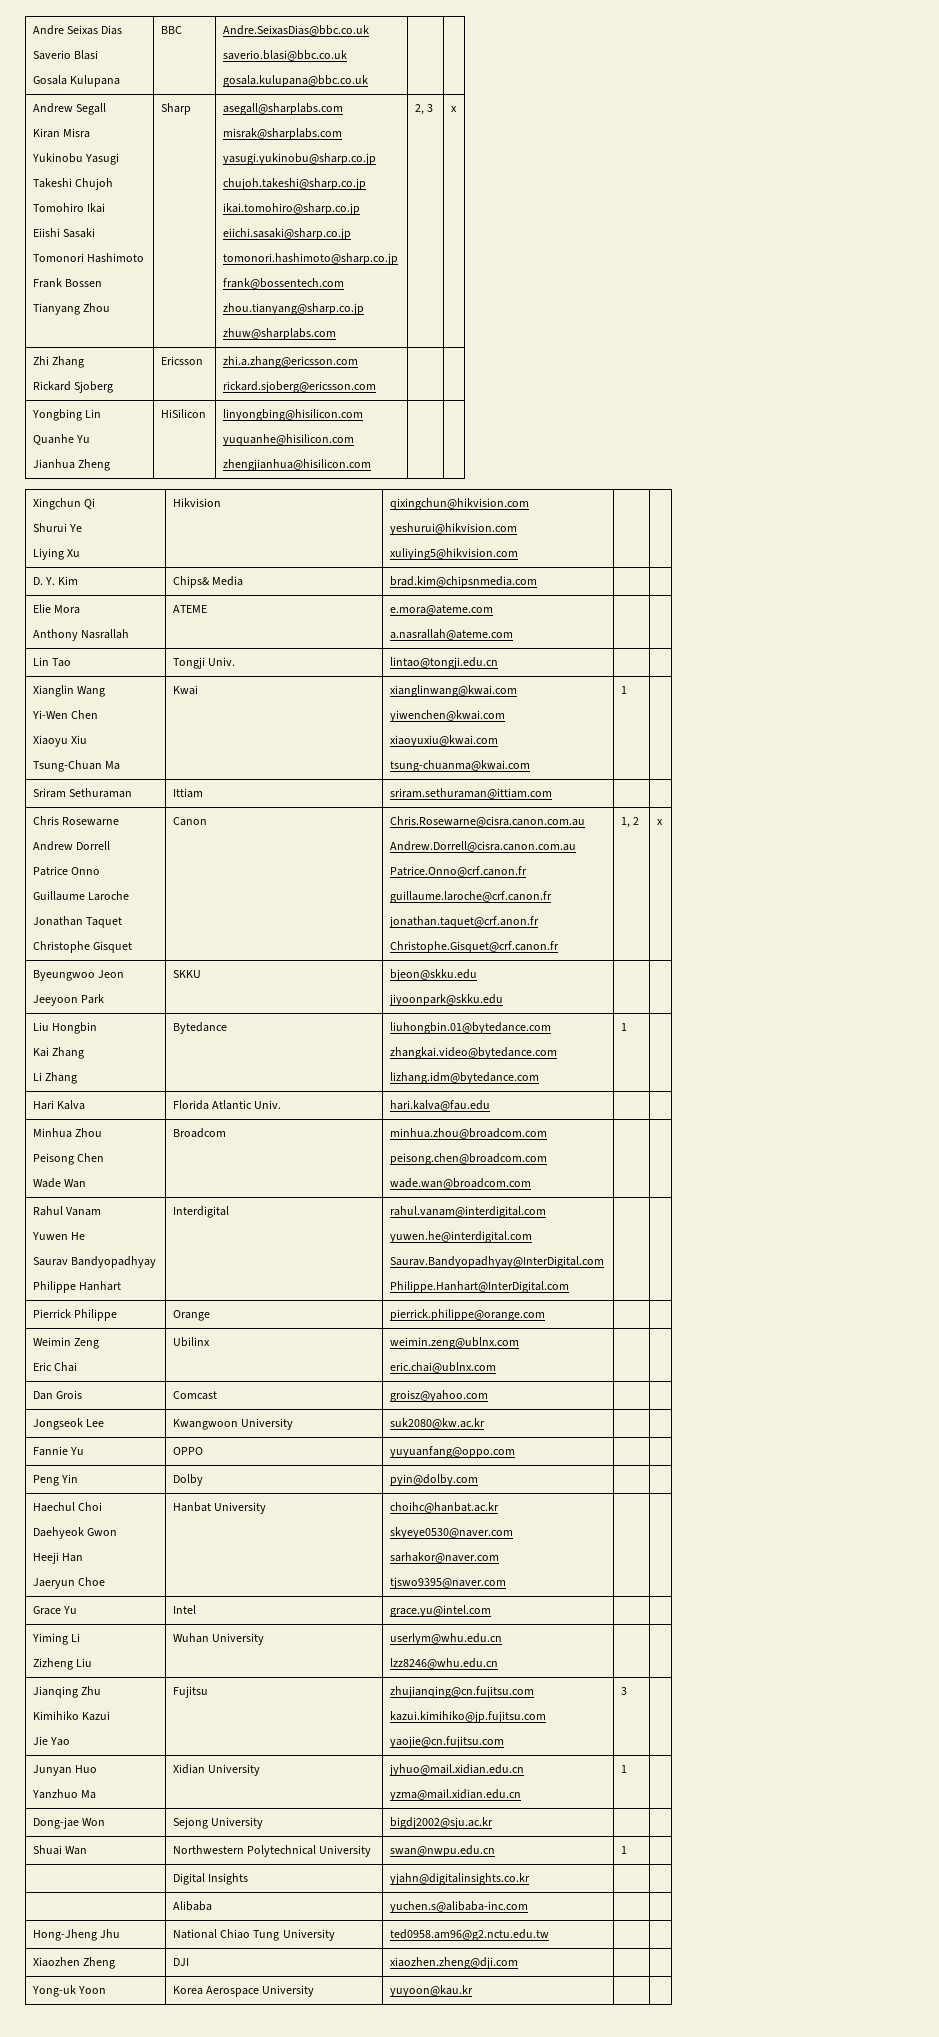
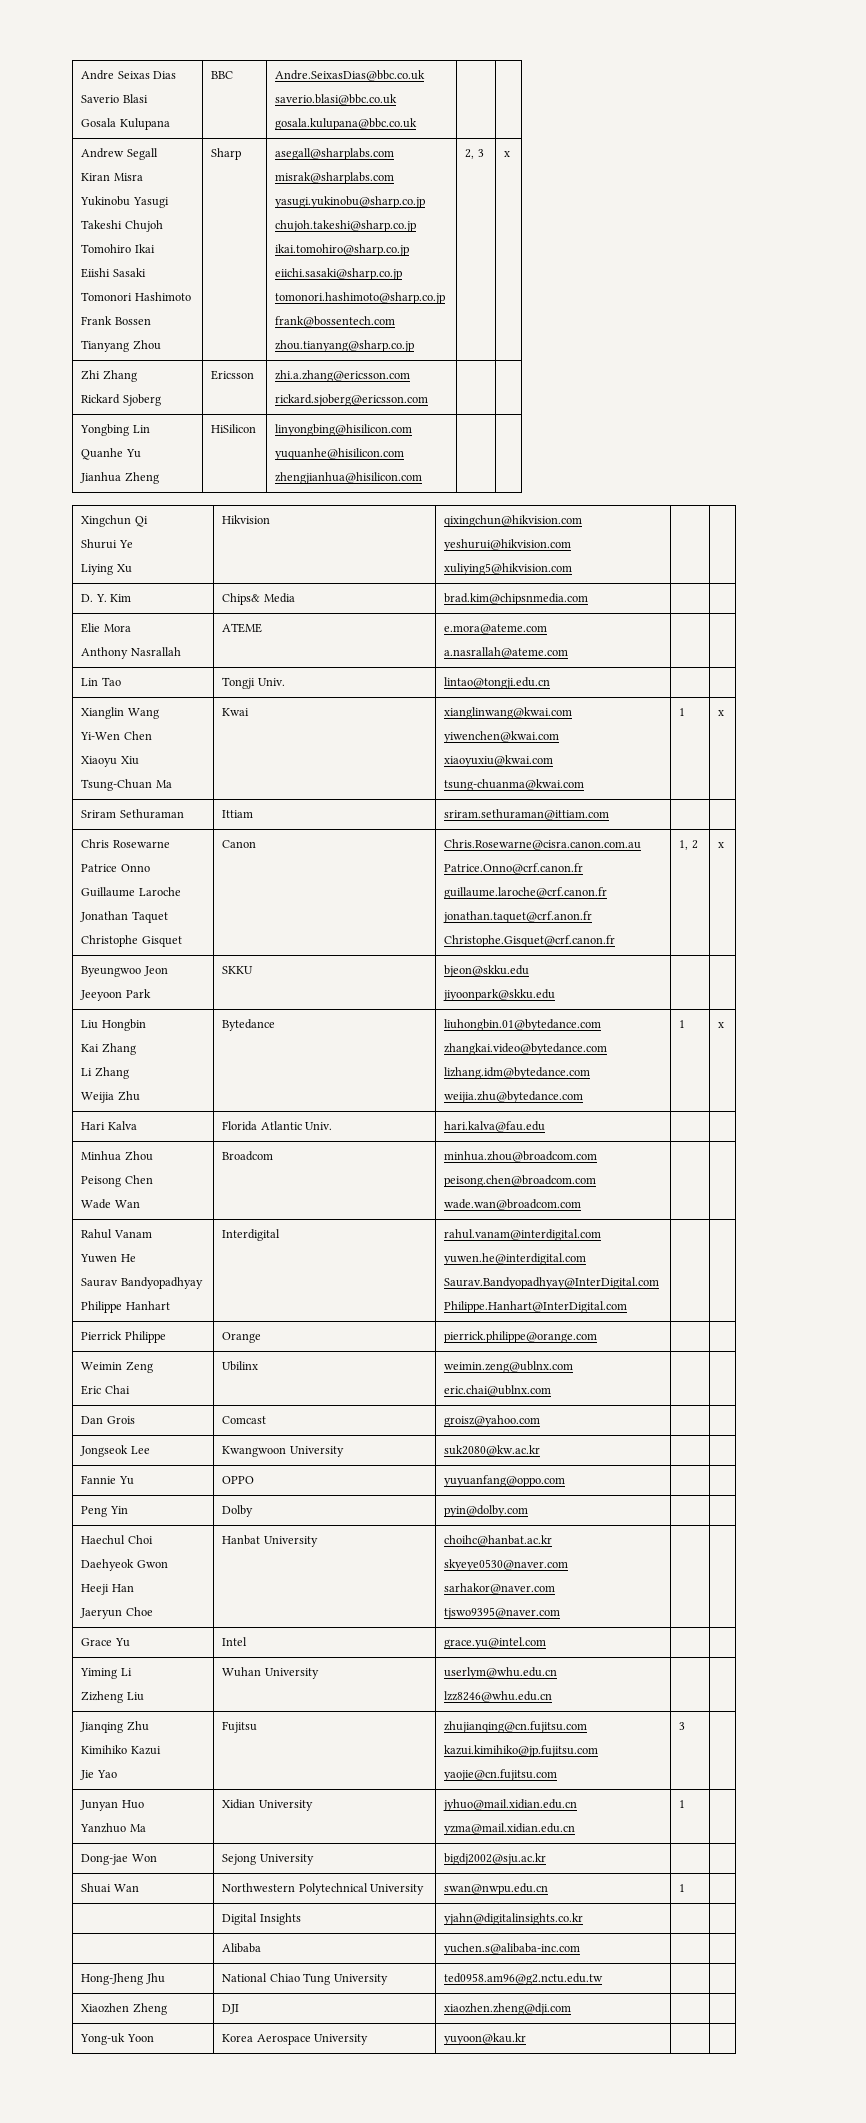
  Andrew Segall
  Kiran Misra
  Yukinobu Yasugi
  Takeshi Chujoh
  Tomohiro Ikai
  Eiishi Sasaki
  Tomonori Hashimoto
  Frank Bossen
  Tianyang Zhou | Sharp | asegall@sharplabs.com
  misrak@sharplabs.com
  yasugi.yukinobu@sharp.co.jp
  chujoh.takeshi@sharp.co.jp
  ikai.tomohiro@sharp.co.jp
  eiichi.sasaki@sharp.co.jp
  tomonori.hashimoto@sharp.co.jp
  frank@bossentech.com
- zhou.tianyang@sharp.co.jp
- zhuw@sharplabs.com | 2, 3 | x
+ zhou.tianyang@sharp.co.jp | 2, 3 | x
  Xianglin Wang
  Yi-Wen Chen
  Xiaoyu Xiu
  Tsung-Chuan Ma | Kwai | xianglinwang@kwai.com
  yiwenchen@kwai.com
  xiaoyuxiu@kwai.com
- tsung-chuanma@kwai.com | 1 |
+ tsung-chuanma@kwai.com | 1 | x
  Chris Rosewarne
- Andrew Dorrell
  Patrice Onno
  Guillaume Laroche
  Jonathan Taquet
  Christophe Gisquet | Canon | Chris.Rosewarne@cisra.canon.com.au
- Andrew.Dorrell@cisra.canon.com.au
  Liu Hongbin
  Kai Zhang
- Li Zhang | Bytedance | liuhongbin.01@bytedance.com
+ Li Zhang
+ Weijia Zhu | Bytedance | liuhongbin.01@bytedance.com
  zhangkai.video@bytedance.com
- lizhang.idm@bytedance.com | 1 |
+ lizhang.idm@bytedance.com
+ weijia.zhu@bytedance.com | 1 | x

